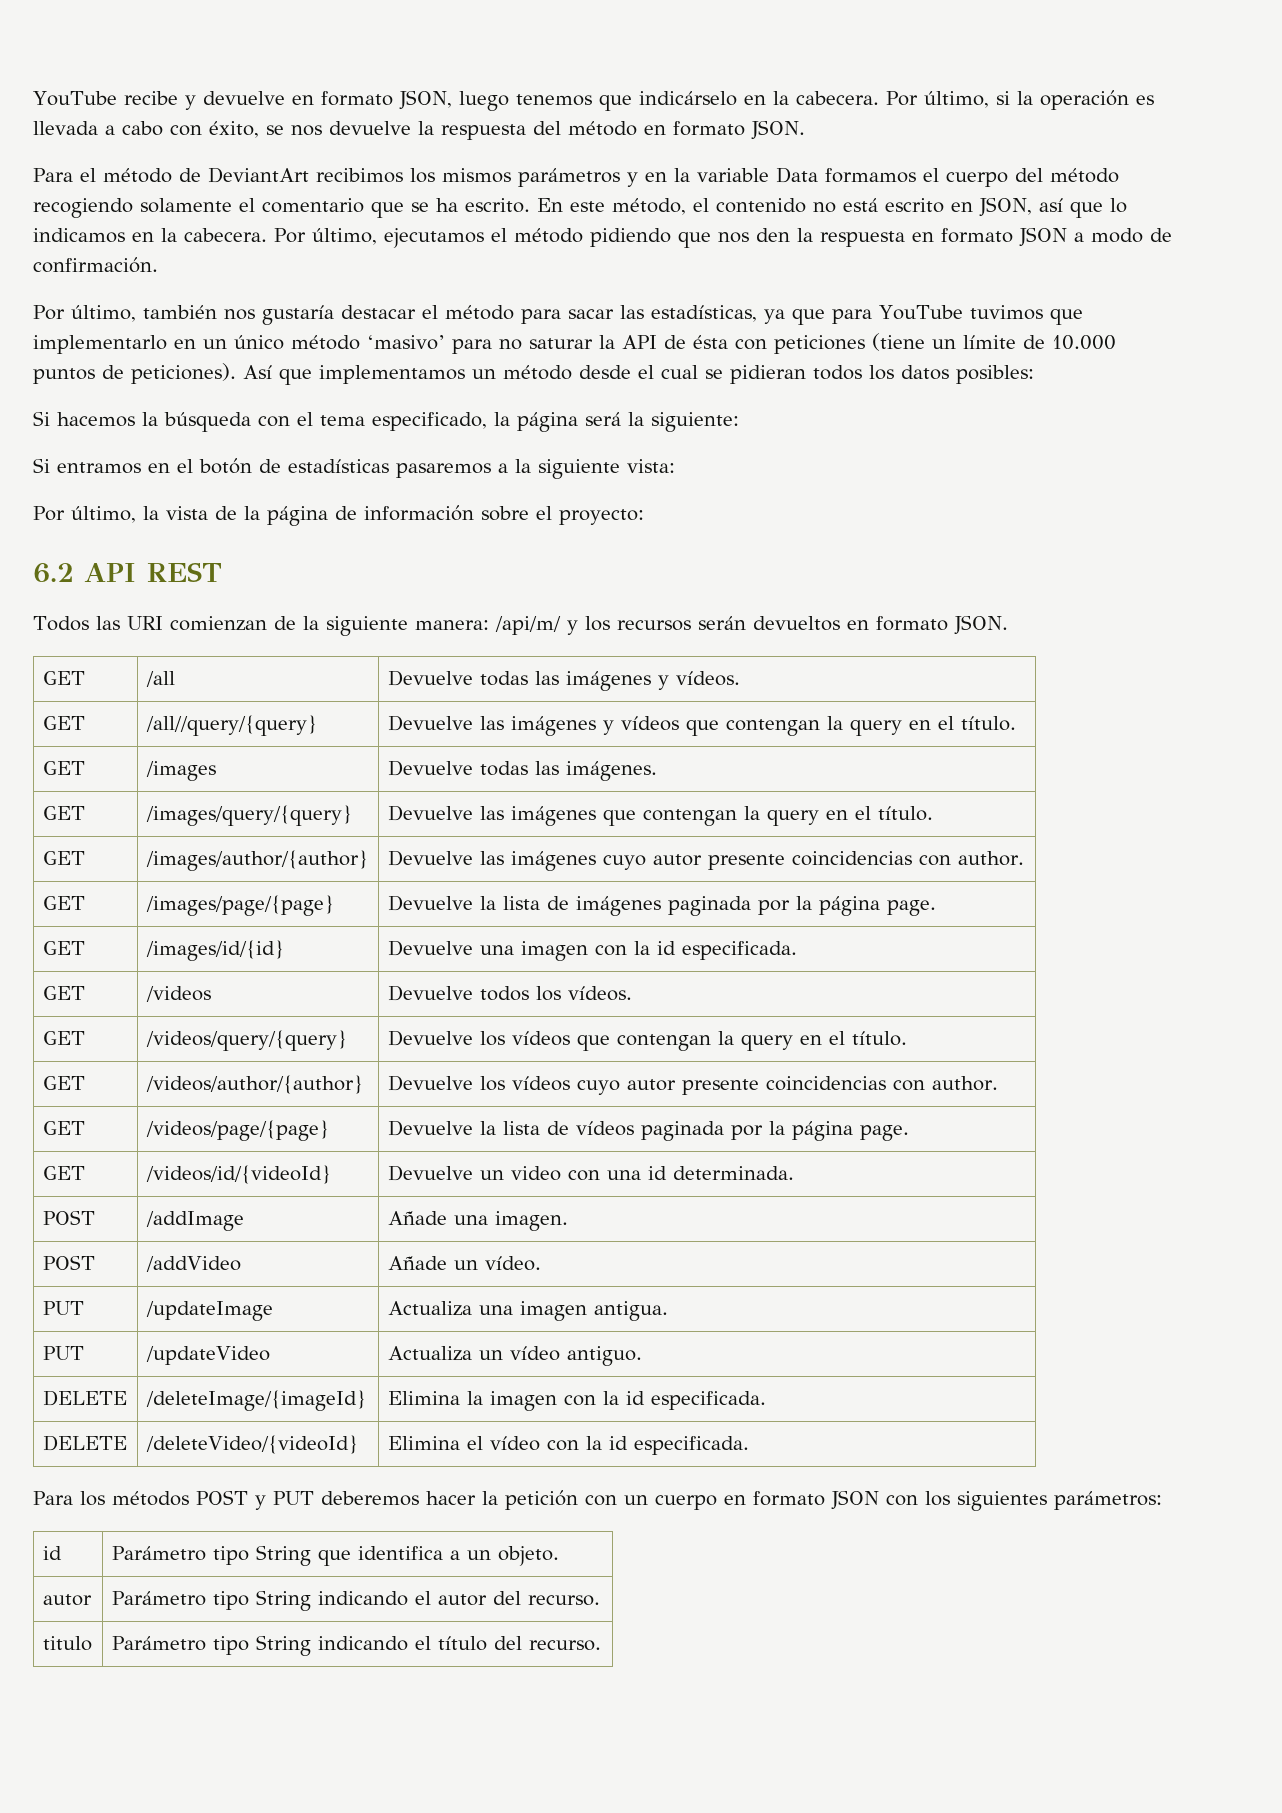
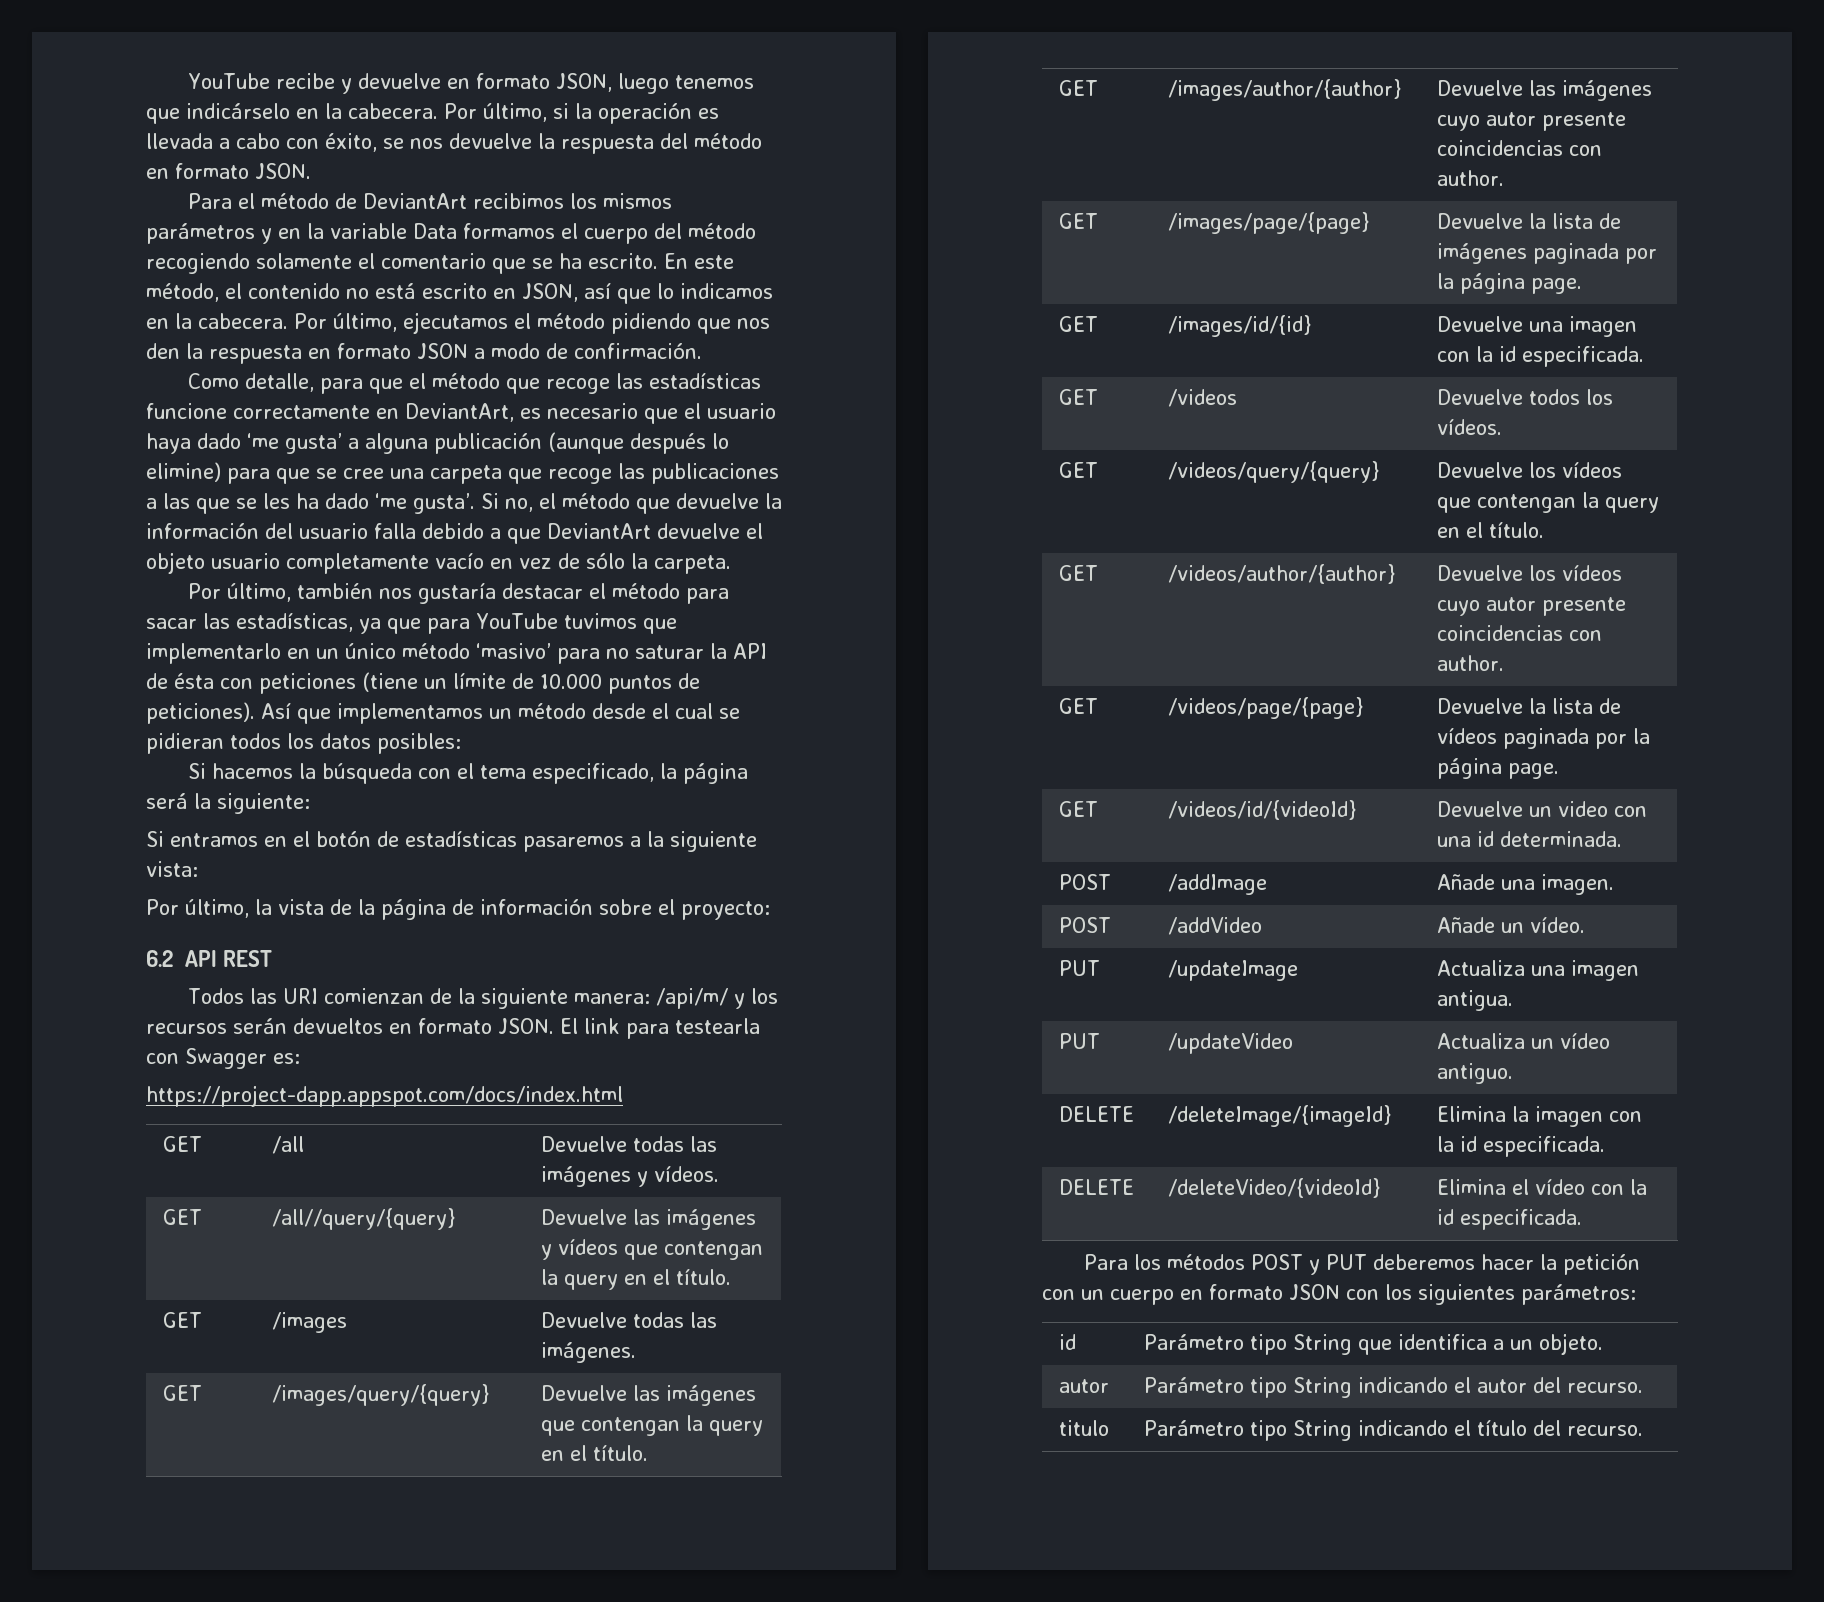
+ Como detalle, para que el método que recoge las estadísticas funcione correctamente en DeviantArt, es necesario que el usuario haya dado ‘me gusta’ a alguna publicación (aunque después lo elimine) para que se cree una carpeta que recoge las publicaciones a las que se les ha dado ‘me gusta’. Si no, el método que devuelve la información del usuario falla debido a que DeviantArt devuelve el objeto usuario completamente vacío en vez de sólo la carpeta.
+ El link para testearla con Swagger es:
+ https://project-dapp.appspot.com/docs/index.html

